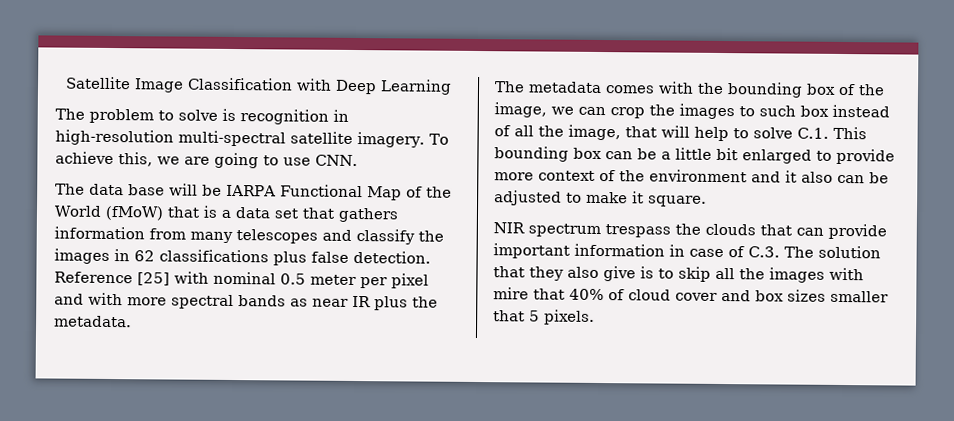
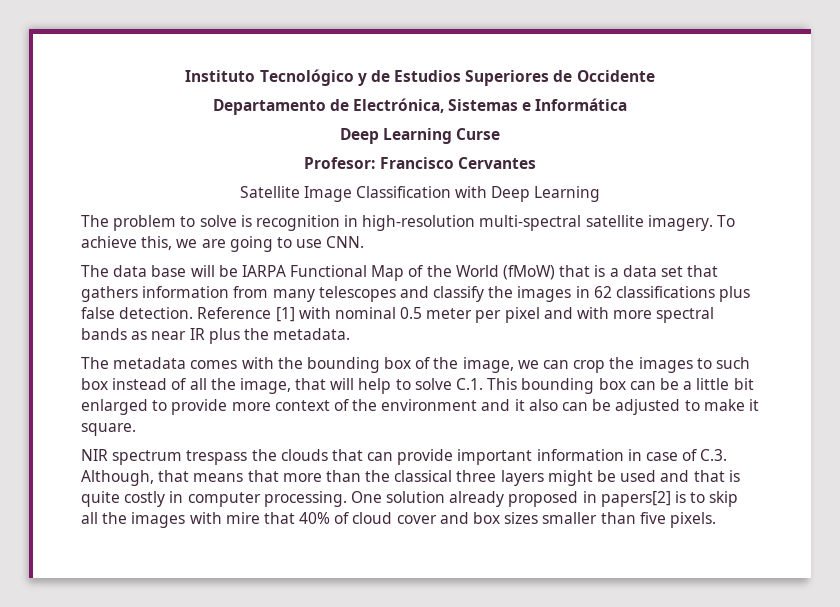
+ Instituto Tecnológico y de Estudios Superiores de Occidente
+ Departamento de Electrónica, Sistemas e Informática
+ Deep Learning Curse
+ Profesor: Francisco Cervantes
- Reference [25] with nominal 0.5 meter per pixel and with more spectral bands as near IR plus the metadata.
+ Reference [1] with nominal 0.5 meter per pixel and with more spectral bands as near IR plus the metadata.
- NIR spectrum trespass the clouds that can provide important information in case of C.3. The solution that they also give is to skip all the images with mire that 40% of cloud cover and box sizes smaller that 5 pixels.
+ NIR spectrum trespass the clouds that can provide important information in case of C.3. Although, that means that more than the classical three layers might be used and that is quite costly in computer processing. One solution already proposed in papers[2] is to skip all the images with mire that 40% of cloud cover and box sizes smaller than five pixels.

